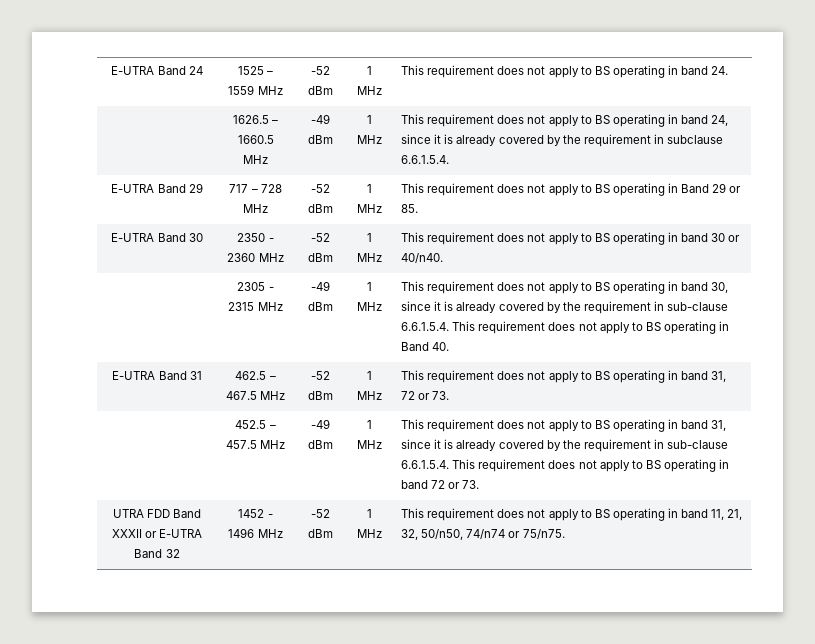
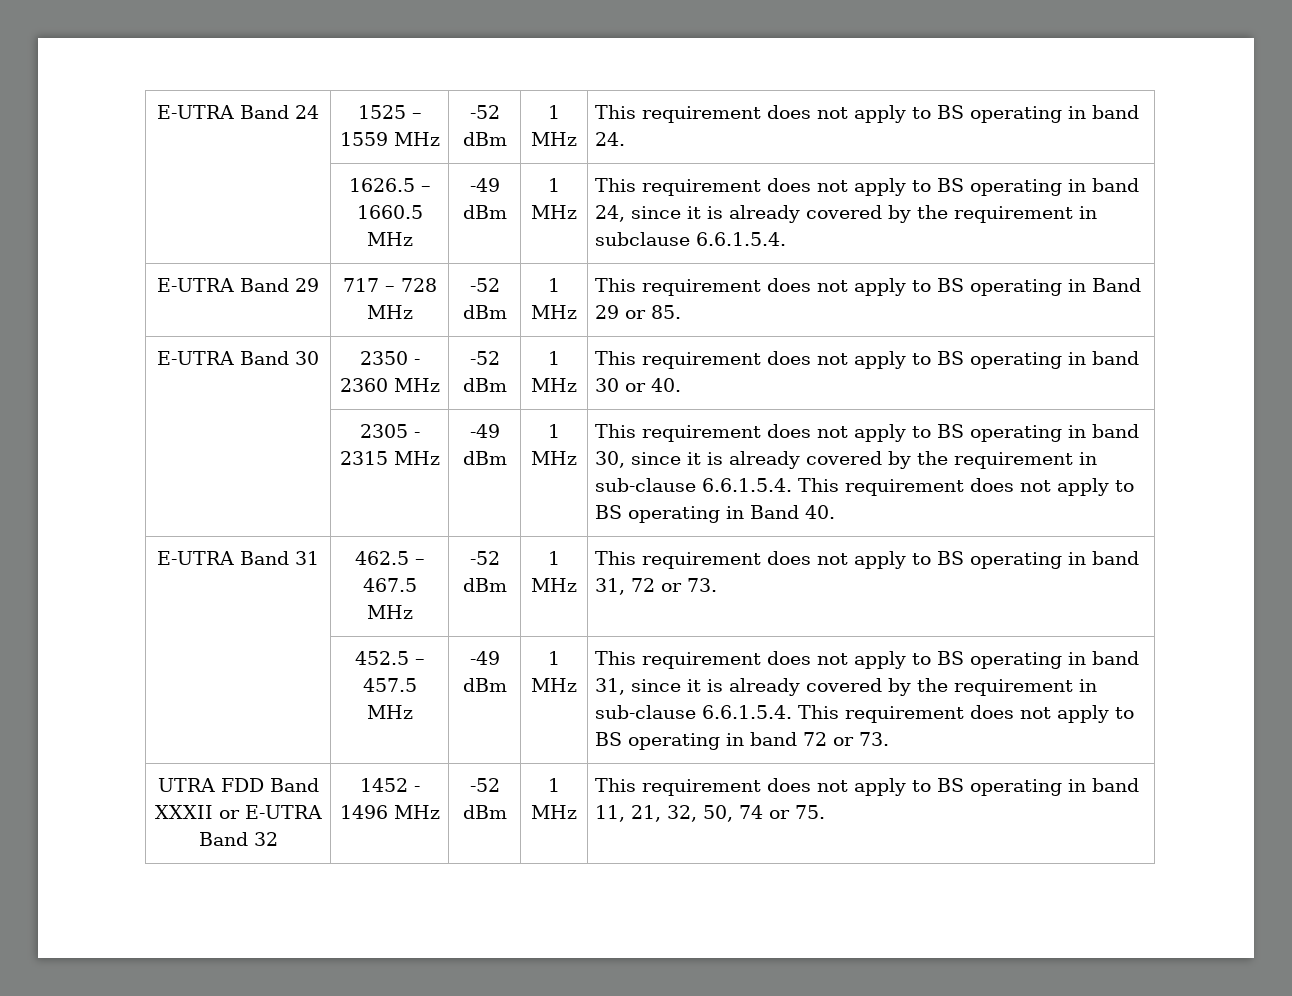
- E-UTRA Band 30 | 2350 - 2360 MHz | -52 dBm | 1 MHz | This requirement does not apply to BS operating in band 30 or 40/n40.
+ E-UTRA Band 30 | 2350 - 2360 MHz | -52 dBm | 1 MHz | This requirement does not apply to BS operating in band 30 or 40.
- UTRA FDD Band XXXII or E-UTRA Band 32 | 1452 - 1496 MHz | -52 dBm | 1 MHz | This requirement does not apply to BS operating in band 11, 21, 32, 50/n50, 74/n74 or 75/n75.
+ UTRA FDD Band XXXII or E-UTRA Band 32 | 1452 - 1496 MHz | -52 dBm | 1 MHz | This requirement does not apply to BS operating in band 11, 21, 32, 50, 74 or 75.

